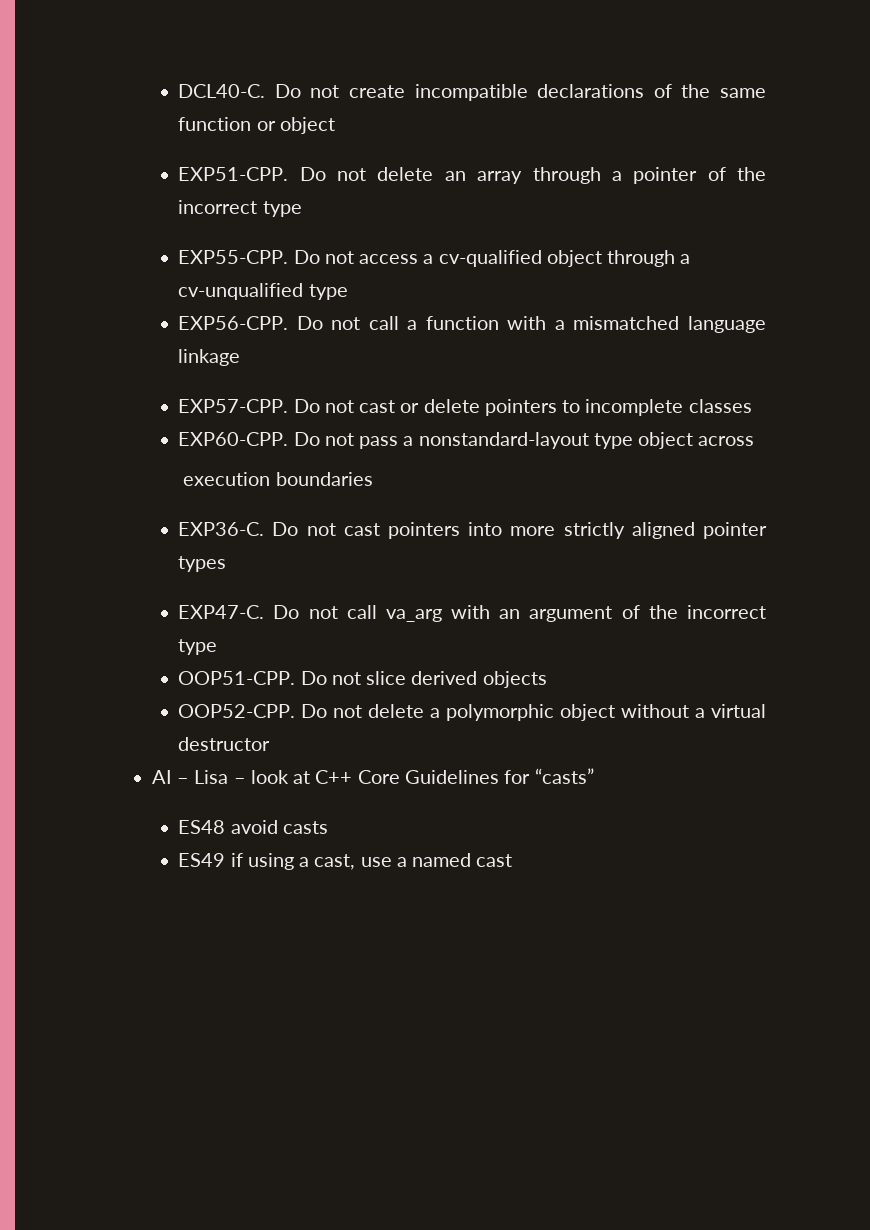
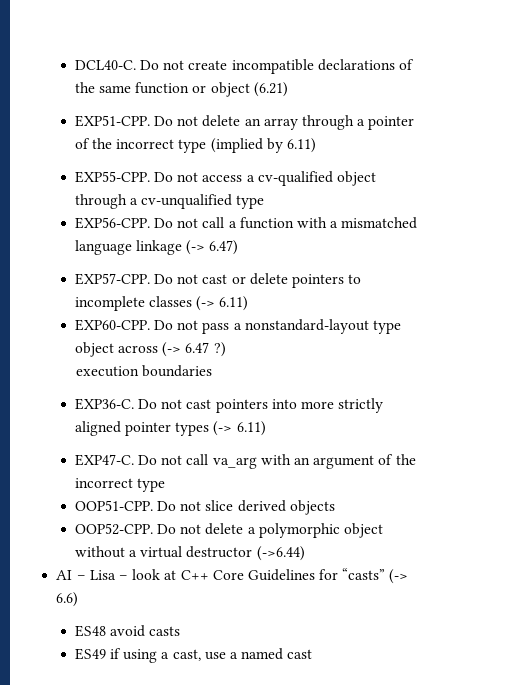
- Do not create incompatible declarations of the same function or object
+ Do not create incompatible declarations of the same function or object (6.21)
- Do not delete an array through a pointer of the incorrect type
+ Do not delete an array through a pointer of the incorrect type (implied by 6.11)
- Do not call a function with a mismatched language linkage
+ Do not call a function with a mismatched language linkage (-> 6.47)
- Do not cast or delete pointers to incomplete classes
+ Do not cast or delete pointers to incomplete classes (-> 6.11)
- Do not pass a nonstandard-layout type object across
+ Do not pass a nonstandard-layout type object across (-> 6.47 ?)
- Do not cast pointers into more strictly aligned pointer types
+ Do not cast pointers into more strictly aligned pointer types (-> 6.11)
- Do not delete a polymorphic object without a virtual destructor
+ Do not delete a polymorphic object without a virtual destructor (->6.44)
- AI – Lisa – look at C++ Core Guidelines for “casts”
+ AI – Lisa – look at C++ Core Guidelines for “casts” (-> 6.6)

